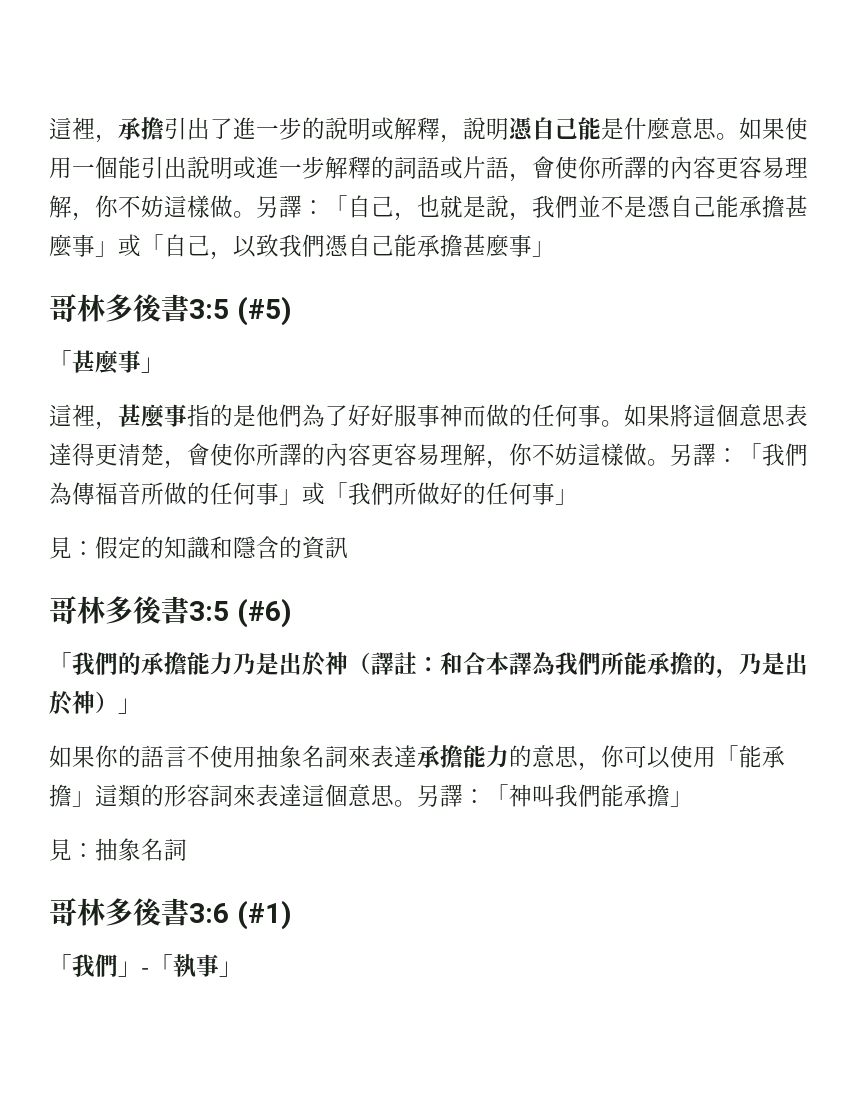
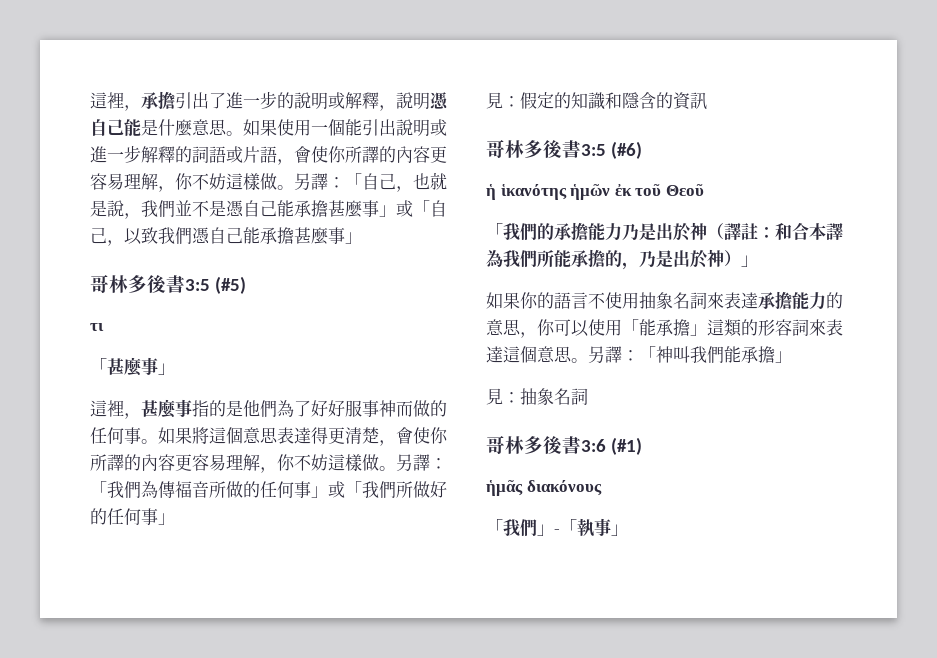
+ τι
+ ἡ ἱκανότης ἡμῶν ἐκ τοῦ Θεοῦ
+ ἡμᾶς διακόνους

